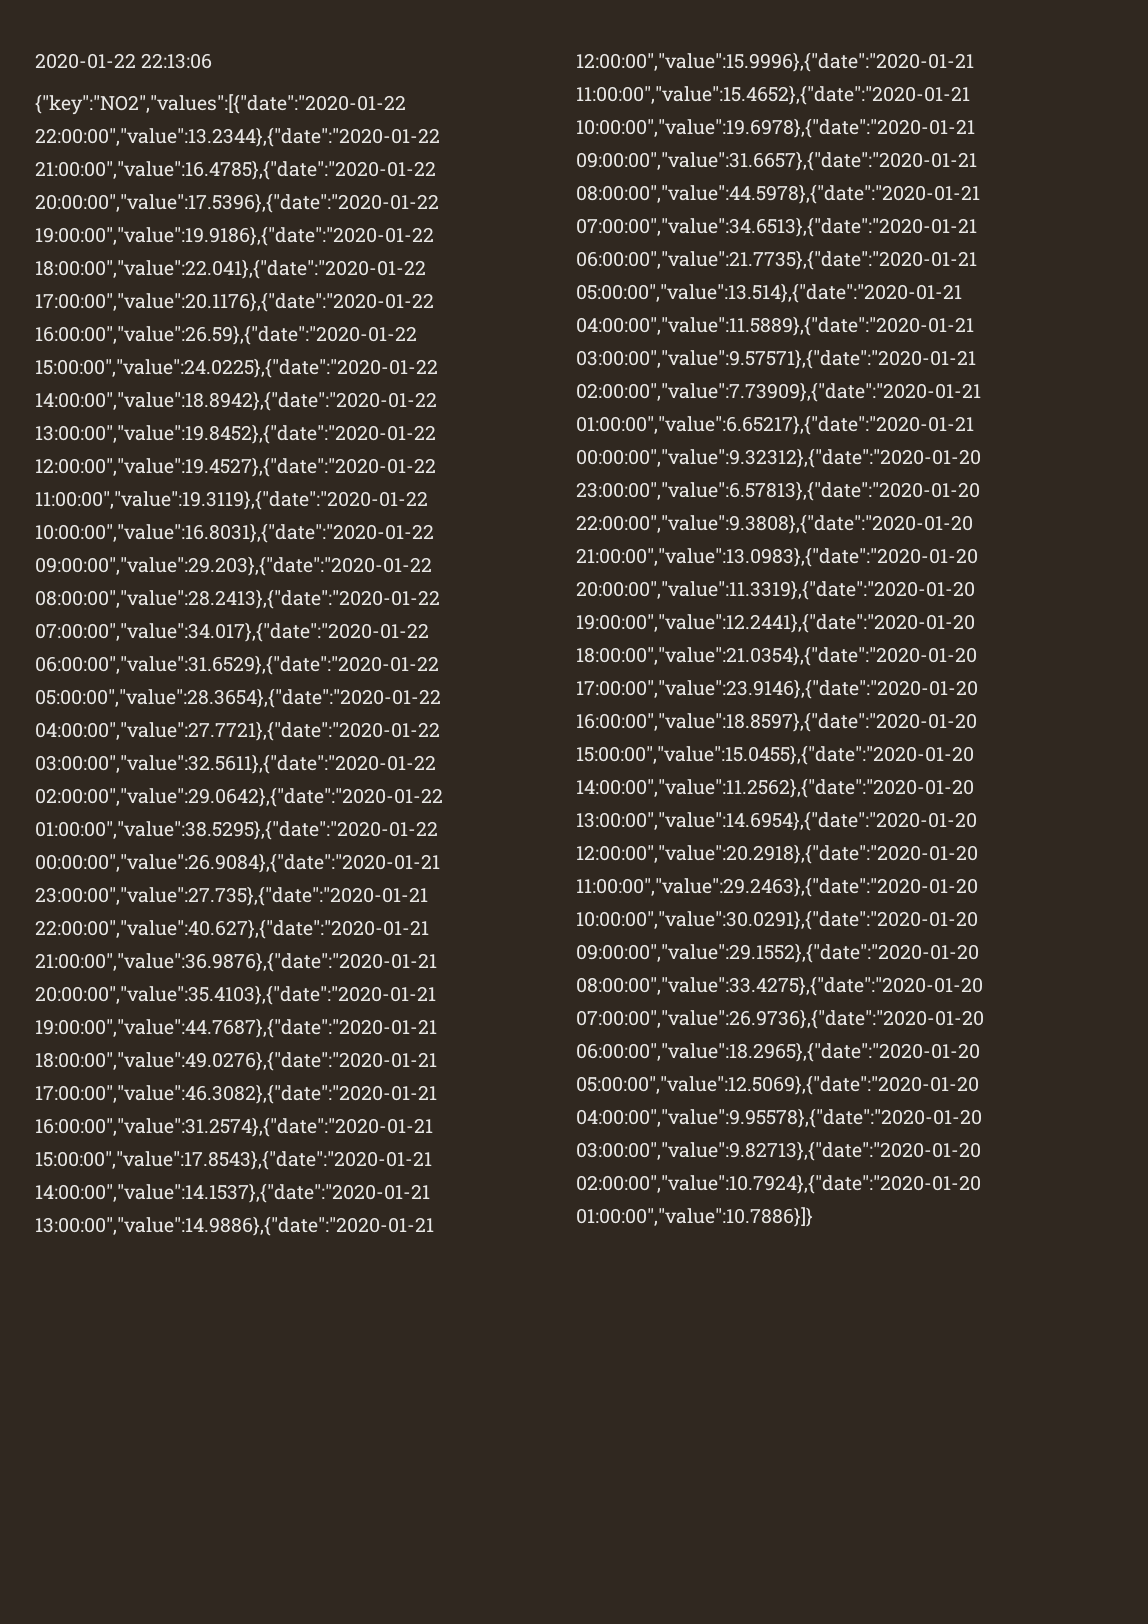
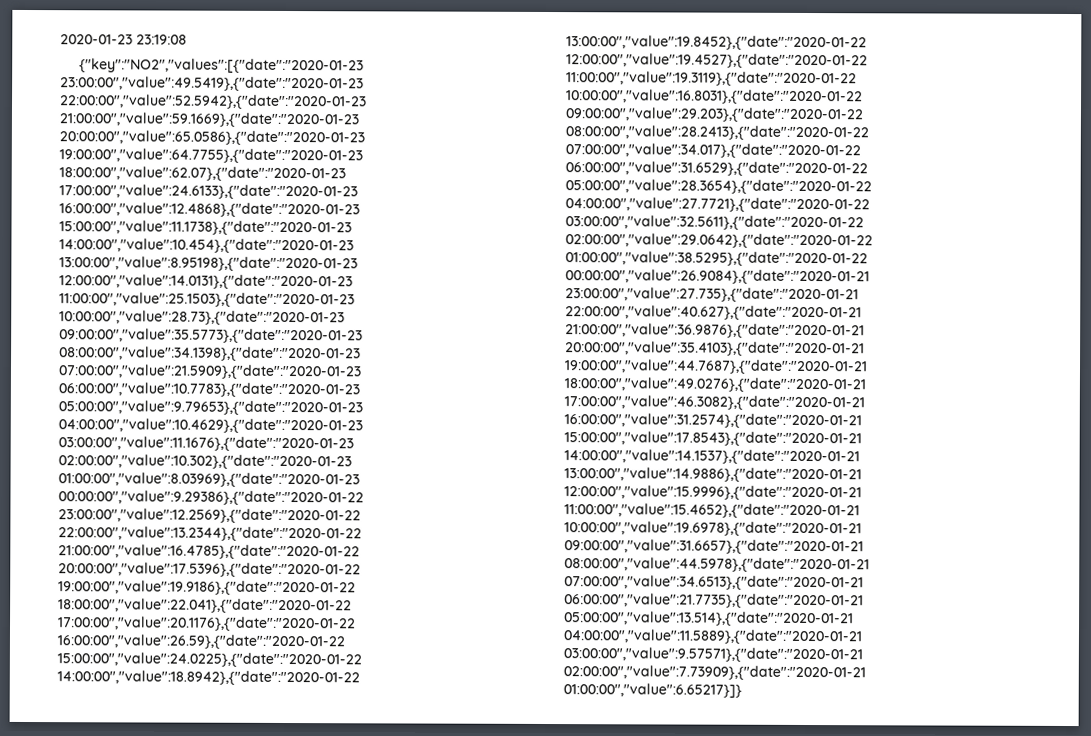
- 2020-01-22 22:13:06
- {"key":"NO2","values":[{"date":"2020-01-22 22:00:00","value":13.2344},{"date":"2020-01-22 21:00:00","value":16.4785},{"date":"2020-01-22 20:00:00","value":17.5396},{"date":"2020-01-22 19:00:00","value":19.9186},{"date":"2020-01-22 18:00:00","value":22.041},{"date":"2020-01-22 17:00:00","value":20.1176},{"date":"2020-01-22 16:00:00","value":26.59},{"date":"2020-01-22 15:00:00","value":24.0225},{"date":"2020-01-22 14:00:00","value":18.8942},{"date":"2020-01-22 13:00:00","value":19.8452},{"date":"2020-01-22 12:00:00","value":19.4527},{"date":"2020-01-22 11:00:00","value":19.3119},{"date":"2020-01-22 10:00:00","value":16.8031},{"date":"2020-01-22 09:00:00","value":29.203},{"date":"2020-01-22 08:00:00","value":28.2413},{"date":"2020-01-22 07:00:00","value":34.017},{"date":"2020-01-22 06:00:00","value":31.6529},{"date":"2020-01-22 05:00:00","value":28.3654},{"date":"2020-01-22 04:00:00","value":27.7721},{"date":"2020-01-22 03:00:00","value":32.5611},{"date":"2020-01-22 02:00:00","value":29.0642},{"date":"2020-01-22 01:00:00","value":38.5295},{"date":"2020-01-22 00:00:00","value":26.9084},{"date":"2020-01-21 23:00:00","value":27.735},{"date":"2020-01-21 22:00:00","value":40.627},{"date":"2020-01-21 21:00:00","value":36.9876},{"date":"2020-01-21 20:00:00","value":35.4103},{"date":"2020-01-21 19:00:00","value":44.7687},{"date":"2020-01-21 18:00:00","value":49.0276},{"date":"2020-01-21 17:00:00","value":46.3082},{"date":"2020-01-21 16:00:00","value":31.2574},{"date":"2020-01-21 15:00:00","value":17.8543},{"date":"2020-01-21 14:00:00","value":14.1537},{"date":"2020-01-21 13:00:00","value":14.9886},{"date":"2020-01-21 12:00:00","value":15.9996},{"date":"2020-01-21 11:00:00","value":15.4652},{"date":"2020-01-21 10:00:00","value":19.6978},{"date":"2020-01-21 09:00:00","value":31.6657},{"date":"2020-01-21 08:00:00","value":44.5978},{"date":"2020-01-21 07:00:00","value":34.6513},{"date":"2020-01-21 06:00:00","value":21.7735},{"date":"2020-01-21 05:00:00","value":13.514},{"date":"2020-01-21 04:00:00","value":11.5889},{"date":"2020-01-21 03:00:00","value":9.57571},{"date":"2020-01-21 02:00:00","value":7.73909},{"date":"2020-01-21 01:00:00","value":6.65217},{"date":"2020-01-21 00:00:00","value":9.32312},{"date":"2020-01-20 23:00:00","value":6.57813},{"date":"2020-01-20 22:00:00","value":9.3808},{"date":"2020-01-20 21:00:00","value":13.0983},{"date":"2020-01-20 20:00:00","value":11.3319},{"date":"2020-01-20 19:00:00","value":12.2441},{"date":"2020-01-20 18:00:00","value":21.0354},{"date":"2020-01-20 17:00:00","value":23.9146},{"date":"2020-01-20 16:00:00","value":18.8597},{"date":"2020-01-20 15:00:00","value":15.0455},{"date":"2020-01-20 14:00:00","value":11.2562},{"date":"2020-01-20 13:00:00","value":14.6954},{"date":"2020-01-20 12:00:00","value":20.2918},{"date":"2020-01-20 11:00:00","value":29.2463},{"date":"2020-01-20 10:00:00","value":30.0291},{"date":"2020-01-20 09:00:00","value":29.1552},{"date":"2020-01-20 08:00:00","value":33.4275},{"date":"2020-01-20 07:00:00","value":26.9736},{"date":"2020-01-20 06:00:00","value":18.2965},{"date":"2020-01-20 05:00:00","value":12.5069},{"date":"2020-01-20 04:00:00","value":9.95578},{"date":"2020-01-20 03:00:00","value":9.82713},{"date":"2020-01-20 02:00:00","value":10.7924},{"date":"2020-01-20 01:00:00","value":10.7886}]}
+ 2020-01-23 23:19:08
+ {"key":"NO2","values":[{"date":"2020-01-23 23:00:00","value":49.5419},{"date":"2020-01-23 22:00:00","value":52.5942},{"date":"2020-01-23 21:00:00","value":59.1669},{"date":"2020-01-23 20:00:00","value":65.0586},{"date":"2020-01-23 19:00:00","value":64.7755},{"date":"2020-01-23 18:00:00","value":62.07},{"date":"2020-01-23 17:00:00","value":24.6133},{"date":"2020-01-23 16:00:00","value":12.4868},{"date":"2020-01-23 15:00:00","value":11.1738},{"date":"2020-01-23 14:00:00","value":10.454},{"date":"2020-01-23 13:00:00","value":8.95198},{"date":"2020-01-23 12:00:00","value":14.0131},{"date":"2020-01-23 11:00:00","value":25.1503},{"date":"2020-01-23 10:00:00","value":28.73},{"date":"2020-01-23 09:00:00","value":35.5773},{"date":"2020-01-23 08:00:00","value":34.1398},{"date":"2020-01-23 07:00:00","value":21.5909},{"date":"2020-01-23 06:00:00","value":10.7783},{"date":"2020-01-23 05:00:00","value":9.79653},{"date":"2020-01-23 04:00:00","value":10.4629},{"date":"2020-01-23 03:00:00","value":11.1676},{"date":"2020-01-23 02:00:00","value":10.302},{"date":"2020-01-23 01:00:00","value":8.03969},{"date":"2020-01-23 00:00:00","value":9.29386},{"date":"2020-01-22 23:00:00","value":12.2569},{"date":"2020-01-22 22:00:00","value":13.2344},{"date":"2020-01-22 21:00:00","value":16.4785},{"date":"2020-01-22 20:00:00","value":17.5396},{"date":"2020-01-22 19:00:00","value":19.9186},{"date":"2020-01-22 18:00:00","value":22.041},{"date":"2020-01-22 17:00:00","value":20.1176},{"date":"2020-01-22 16:00:00","value":26.59},{"date":"2020-01-22 15:00:00","value":24.0225},{"date":"2020-01-22 14:00:00","value":18.8942},{"date":"2020-01-22 13:00:00","value":19.8452},{"date":"2020-01-22 12:00:00","value":19.4527},{"date":"2020-01-22 11:00:00","value":19.3119},{"date":"2020-01-22 10:00:00","value":16.8031},{"date":"2020-01-22 09:00:00","value":29.203},{"date":"2020-01-22 08:00:00","value":28.2413},{"date":"2020-01-22 07:00:00","value":34.017},{"date":"2020-01-22 06:00:00","value":31.6529},{"date":"2020-01-22 05:00:00","value":28.3654},{"date":"2020-01-22 04:00:00","value":27.7721},{"date":"2020-01-22 03:00:00","value":32.5611},{"date":"2020-01-22 02:00:00","value":29.0642},{"date":"2020-01-22 01:00:00","value":38.5295},{"date":"2020-01-22 00:00:00","value":26.9084},{"date":"2020-01-21 23:00:00","value":27.735},{"date":"2020-01-21 22:00:00","value":40.627},{"date":"2020-01-21 21:00:00","value":36.9876},{"date":"2020-01-21 20:00:00","value":35.4103},{"date":"2020-01-21 19:00:00","value":44.7687},{"date":"2020-01-21 18:00:00","value":49.0276},{"date":"2020-01-21 17:00:00","value":46.3082},{"date":"2020-01-21 16:00:00","value":31.2574},{"date":"2020-01-21 15:00:00","value":17.8543},{"date":"2020-01-21 14:00:00","value":14.1537},{"date":"2020-01-21 13:00:00","value":14.9886},{"date":"2020-01-21 12:00:00","value":15.9996},{"date":"2020-01-21 11:00:00","value":15.4652},{"date":"2020-01-21 10:00:00","value":19.6978},{"date":"2020-01-21 09:00:00","value":31.6657},{"date":"2020-01-21 08:00:00","value":44.5978},{"date":"2020-01-21 07:00:00","value":34.6513},{"date":"2020-01-21 06:00:00","value":21.7735},{"date":"2020-01-21 05:00:00","value":13.514},{"date":"2020-01-21 04:00:00","value":11.5889},{"date":"2020-01-21 03:00:00","value":9.57571},{"date":"2020-01-21 02:00:00","value":7.73909},{"date":"2020-01-21 01:00:00","value":6.65217}]}

